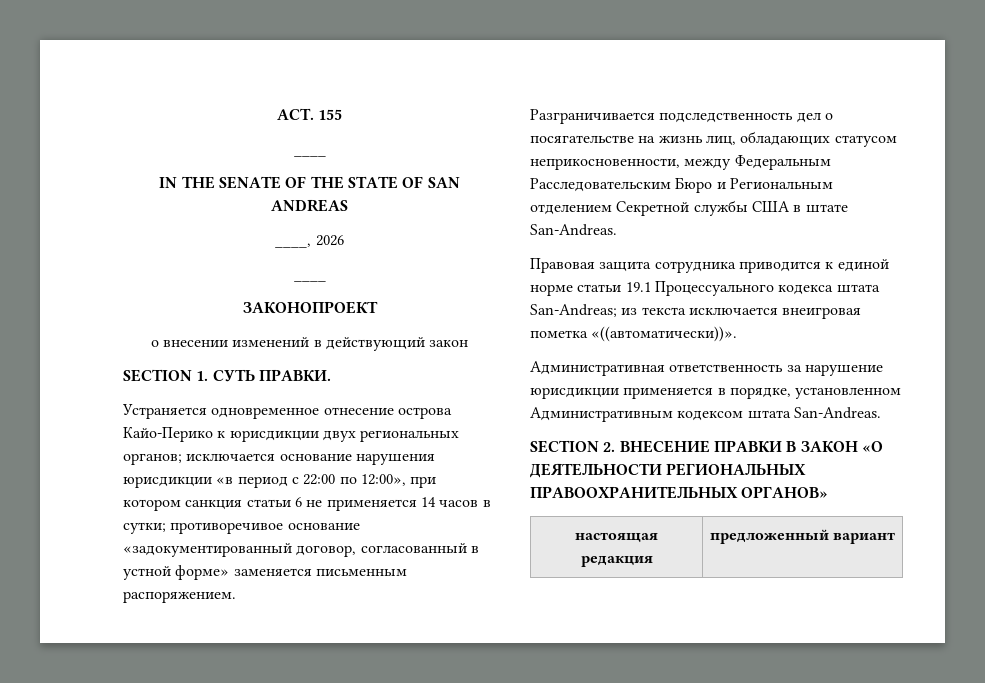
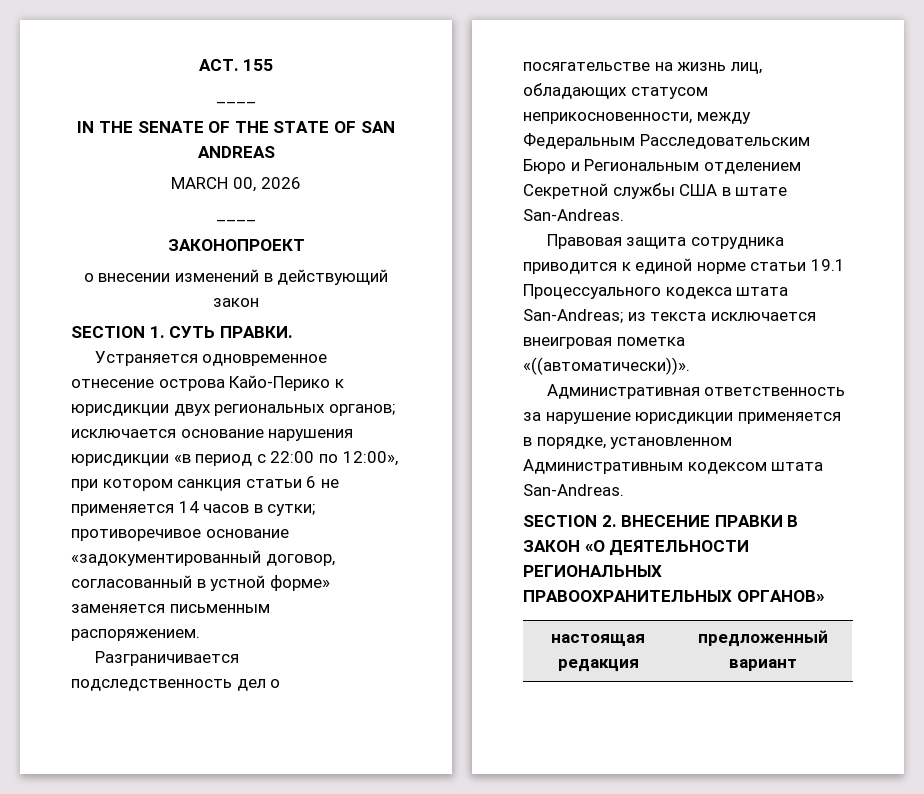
- ____, 2026
+ MARCH 00, 2026

